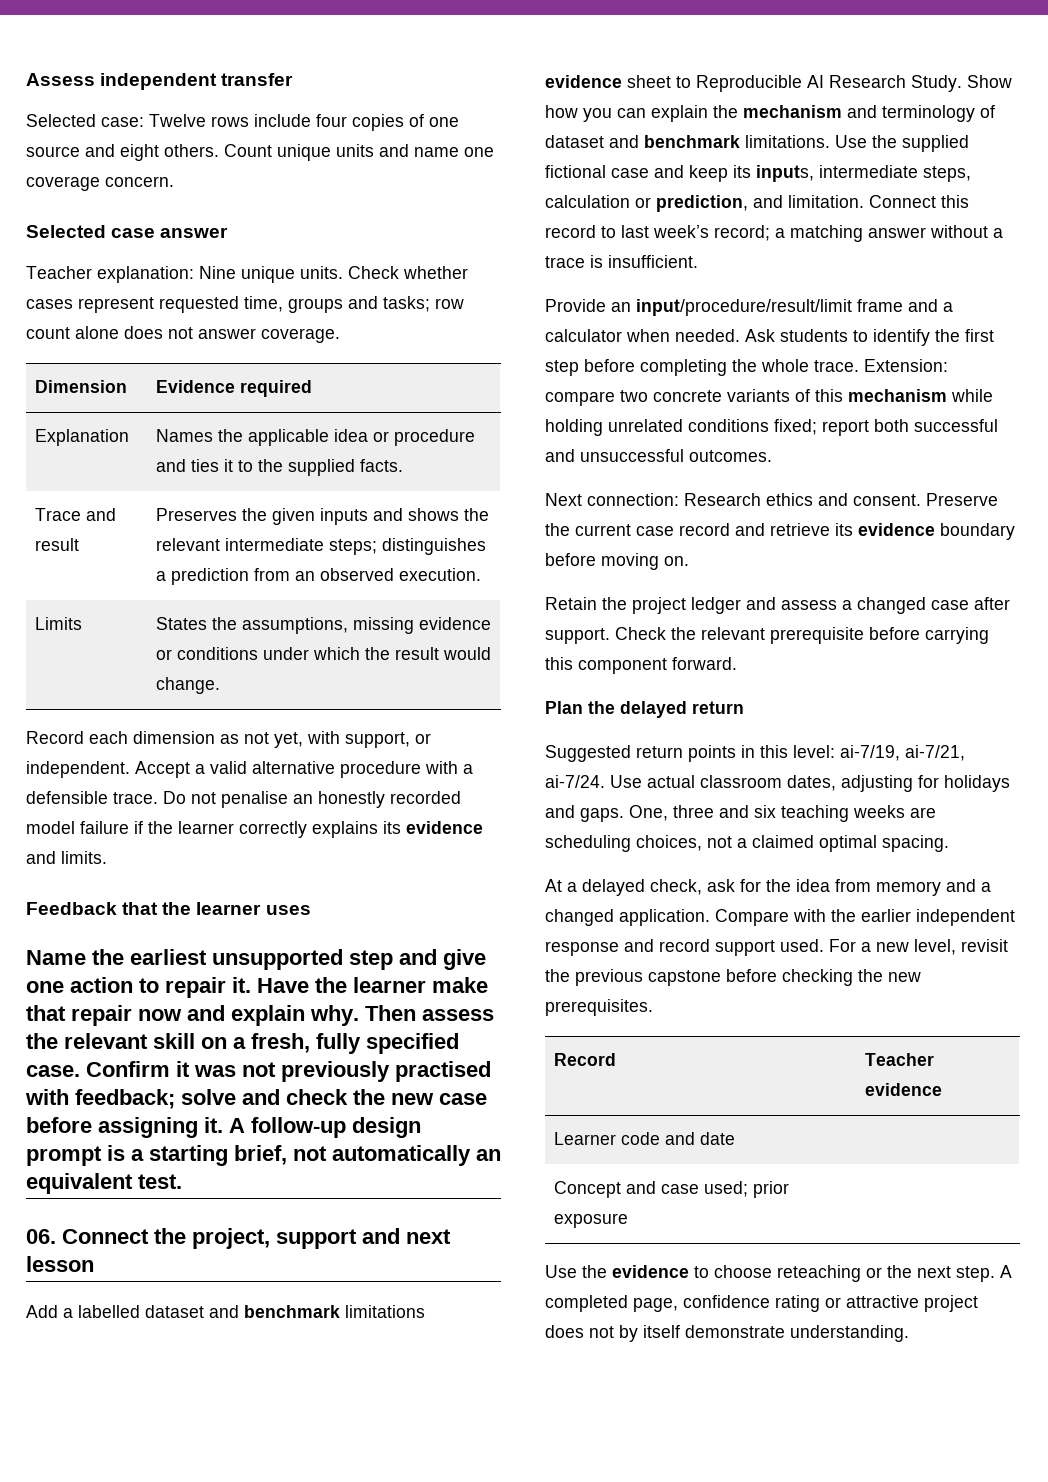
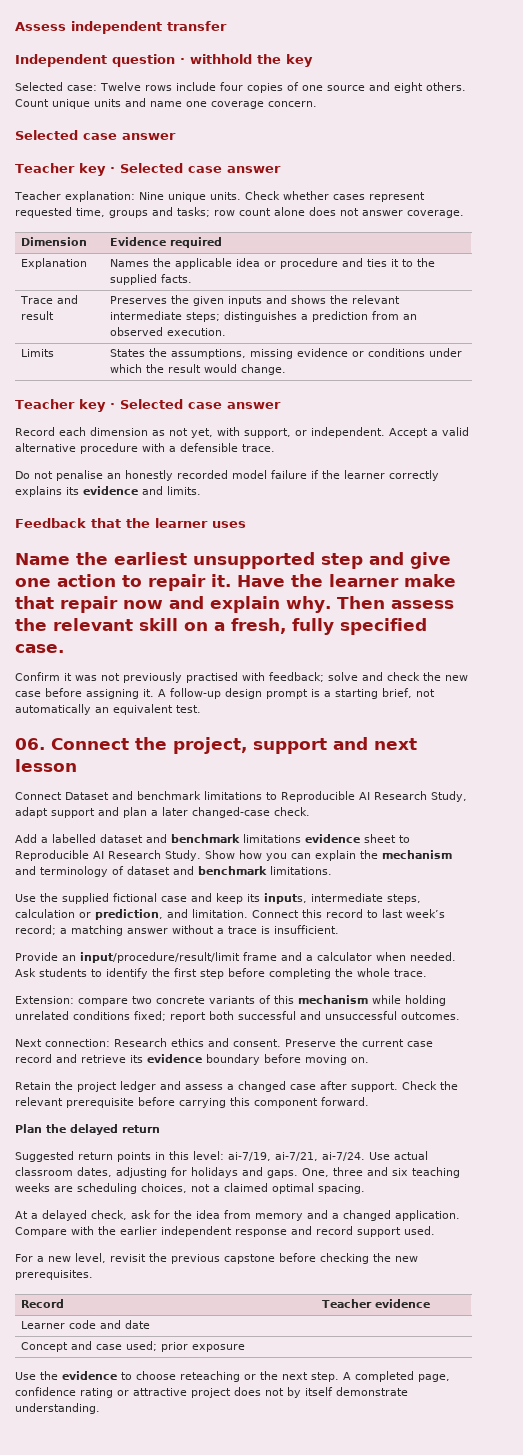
+ Independent question · withhold the key
  Count unique units and name one coverage concern.
  Selected case answer
+ Teacher key · Selected case answer
  Limits | States the assumptions, missing evidence or conditions under which the result would change.
+ Teacher key · Selected case answer
- Accept a valid alternative procedure with a defensible trace. Do not penalise an honestly recorded model failure if the learner correctly explains its evidence and limits.
+ Accept a valid alternative procedure with a defensible trace.
+ Do not penalise an honestly recorded model failure if the learner correctly explains its evidence and limits.
- Then assess the relevant skill on a fresh, fully specified case. Confirm it was not previously practised with feedback; solve and check the new case before assigning it.
+ Then assess the relevant skill on a fresh, fully specified case.
+ Confirm it was not previously practised with feedback; solve and check the new case before assigning it.
+ Connect Dataset and benchmark limitations to Reproducible AI Research Study, adapt support and plan a later changed-case check.
- Show how you can explain the mechanism and terminology of dataset and benchmark limitations. Use the supplied fictional case and keep its inputs, intermediate steps, calculation or prediction, and limitation.
+ Show how you can explain the mechanism and terminology of dataset and benchmark limitations.
+ Use the supplied fictional case and keep its inputs, intermediate steps, calculation or prediction, and limitation.
- Ask students to identify the first step before completing the whole trace. Extension: compare two concrete variants of this mechanism while holding unrelated conditions fixed; report both successful and unsuccessful outcomes.
+ Ask students to identify the first step before completing the whole trace.
+ Extension: compare two concrete variants of this mechanism while holding unrelated conditions fixed; report both successful and unsuccessful outcomes.
- Compare with the earlier independent response and record support used. For a new level, revisit the previous capstone before checking the new prerequisites.
+ Compare with the earlier independent response and record support used.
+ For a new level, revisit the previous capstone before checking the new prerequisites.

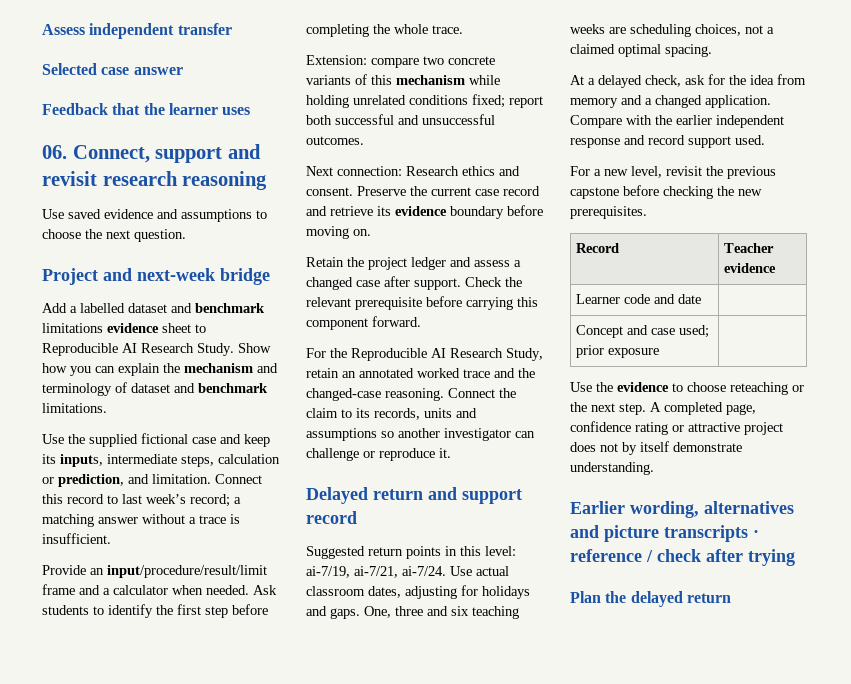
- Independent question · withhold the key
- Selected case: Twelve rows include four copies of one source and eight others. Count unique units and name one coverage concern.
  Selected case answer
- Teacher key · Selected case answer
- Teacher explanation: Nine unique units. Check whether cases represent requested time, groups and tasks; row count alone does not answer coverage.
- Dimension | Evidence required
- Explanation | Names the applicable idea or procedure and ties it to the supplied facts.
- Trace and result | Preserves the given inputs and shows the relevant intermediate steps; distinguishes a prediction from an observed execution.
- Limits | States the assumptions, missing evidence or conditions under which the result would change.
- Teacher key · Selected case answer
- Record each dimension as not yet, with support, or independent. Accept a valid alternative procedure with a defensible trace.
- Do not penalise an honestly recorded model failure if the learner correctly explains its evidence and limits.
- Name the earliest unsupported step and give one action to repair it. Have the learner make that repair now and explain why. Then assess the relevant skill on a fresh, fully specified case.
- Confirm it was not previously practised with feedback; solve and check the new case before assigning it. A follow-up design prompt is a starting brief, not automatically an equivalent test.
- 06. Connect the project, support and next lesson
- Connect Dataset and benchmark limitations to Reproducible AI Research Study, adapt support and plan a later changed-case check.
+ 06. Connect, support and revisit research reasoning
+ Use saved evidence and assumptions to choose the next question.
+ Project and next-week bridge
- Plan the delayed return
+ For the Reproducible AI Research Study, retain an annotated worked trace and the changed-case reasoning. Connect the claim to its records, units and assumptions so another investigator can challenge or reproduce it.
+ Delayed return and support record
+ Earlier wording, alternatives and picture transcripts · reference / check after trying
+ Plan the delayed return

